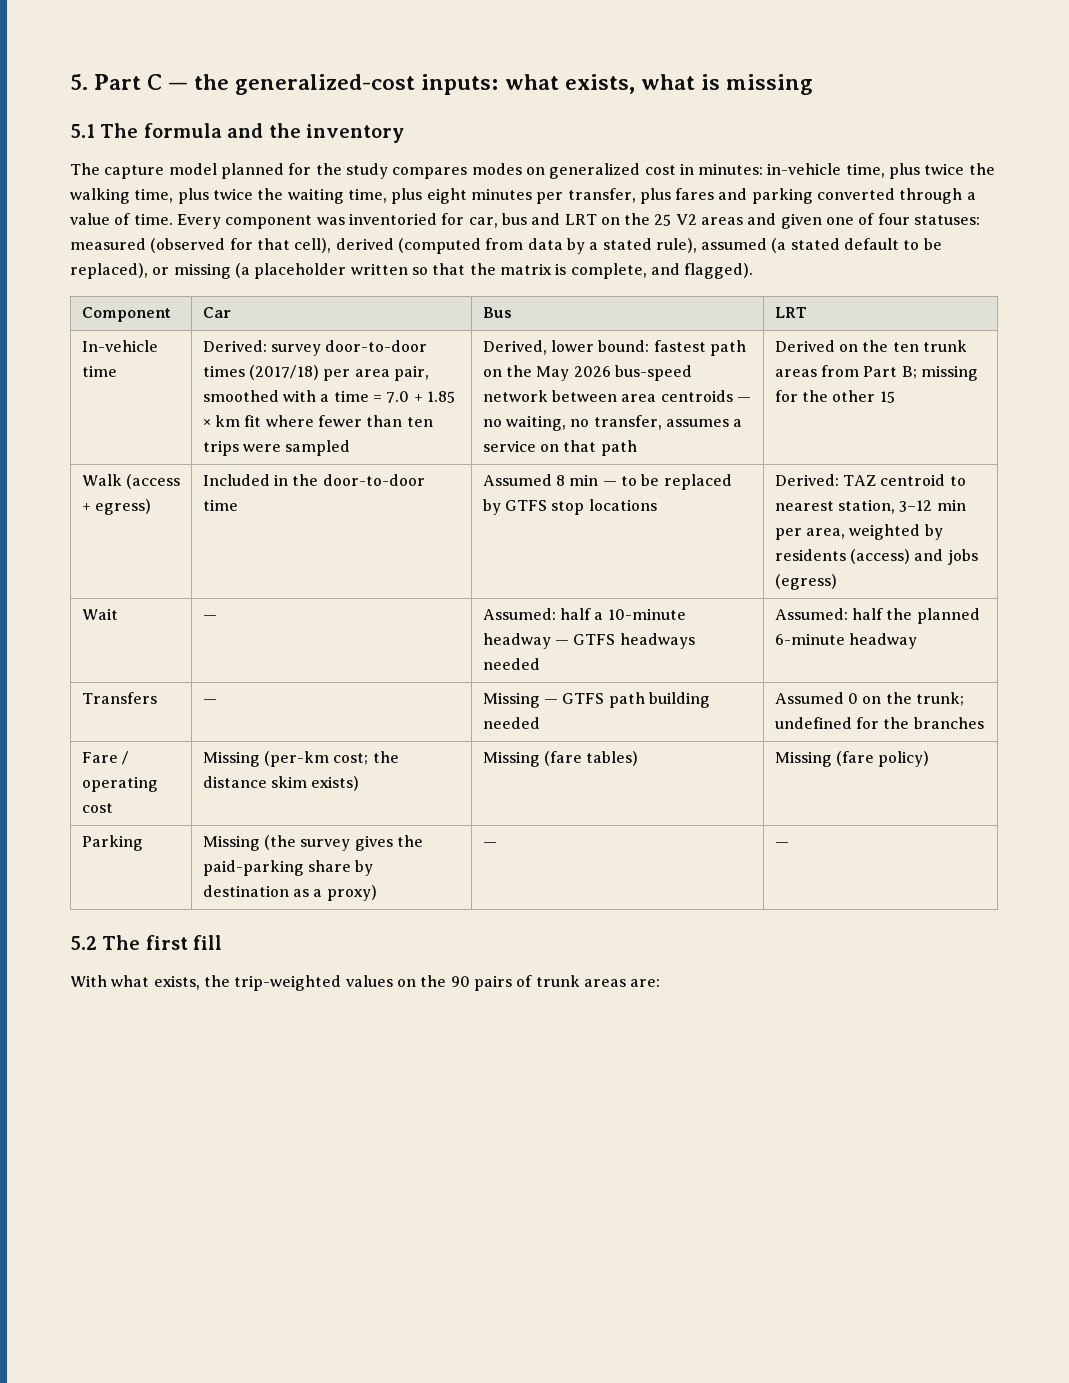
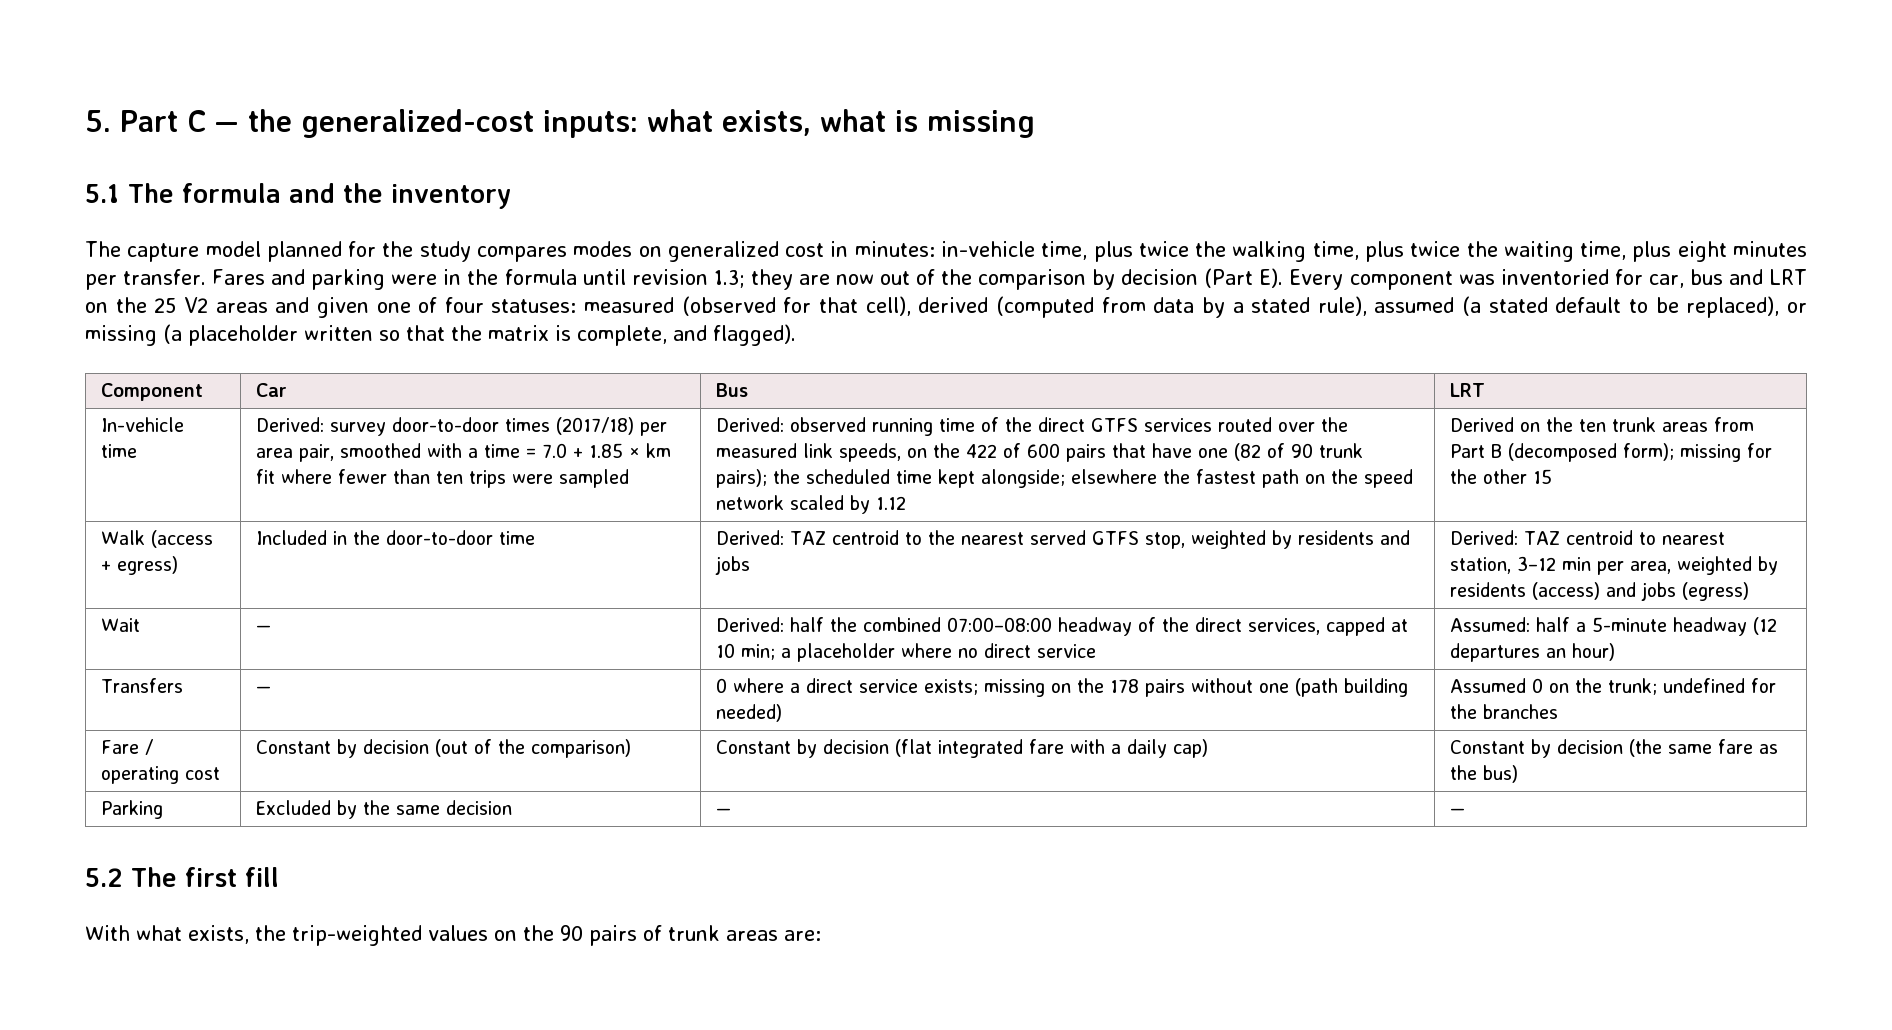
- in-vehicle time, plus twice the walking time, plus twice the waiting time, plus eight minutes per transfer, plus fares and parking converted through a value of time. Every component was inventoried for car, bus and LRT on the 25 V2 areas and given one of four statuses:
+ in-vehicle time, plus twice the walking time, plus twice the waiting time, plus eight minutes per transfer. Fares and parking were in the formula until revision 1.3; they are now out of the comparison by decision (Part E). Every component was inventoried for car, bus and LRT on the 25 V2 areas and given one of four statuses:
- Derived, lower bound: fastest path on the May 2026 bus-speed network between area centroids — no waiting, no transfer, assumes a service on that path
+ Derived: observed running time of the direct GTFS services routed over the measured link speeds, on the 422 of 600 pairs that have one (82 of 90 trunk pairs); the scheduled time kept alongside; elsewhere the fastest path on the speed network scaled by 1.12
- Derived on the ten trunk areas from Part B; missing for the other 15
+ Derived on the ten trunk areas from Part B (decomposed form); missing for the other 15
- Walk (access + egress) | Included in the door-to-door time | Assumed 8 min — to be replaced by GTFS stop locations | Derived: TAZ centroid to nearest station, 3–12 min per area, weighted by residents (access) and jobs (egress)
+ Walk (access + egress) | Included in the door-to-door time | Derived: TAZ centroid to the nearest served GTFS stop, weighted by residents and jobs | Derived: TAZ centroid to nearest station, 3–12 min per area, weighted by residents (access) and jobs (egress)
- Wait | — | Assumed: half a 10-minute headway — GTFS headways needed | Assumed: half the planned 6-minute headway
- Transfers | — | Missing — GTFS path building needed | Assumed 0 on the trunk; undefined for the branches
+ Wait | — | Derived: half the combined 07:00–08:00 headway of the direct services, capped at 10 min; a placeholder where no direct service | Assumed: half a 5-minute headway (12 departures an hour)
+ Transfers | — | 0 where a direct service exists; missing on the 178 pairs without one (path building needed) | Assumed 0 on the trunk; undefined for the branches
- Fare / operating cost | Missing (per-km cost; the distance skim exists) | Missing (fare tables) | Missing (fare policy)
- Parking | Missing (the survey gives the paid-parking share by destination as a proxy) | — | —
+ Fare / operating cost | Constant by decision (out of the comparison) | Constant by decision (flat integrated fare with a daily cap) | Constant by decision (the same fare as the bus)
+ Parking | Excluded by the same decision | — | —

